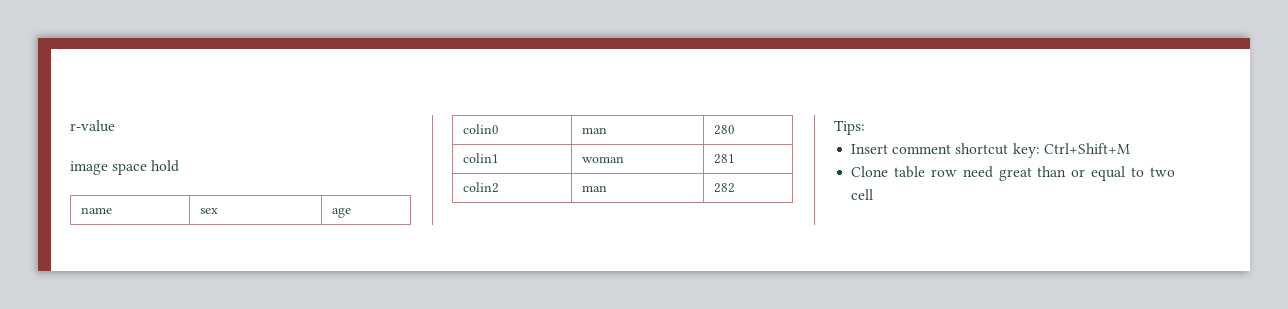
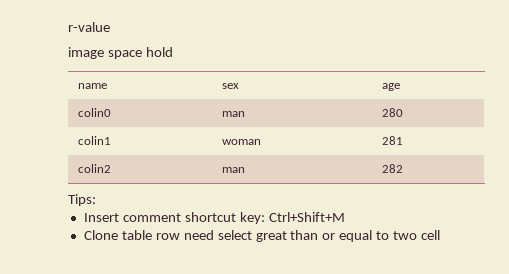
- Clone table row need great than or equal to two cell
+ Clone table row need select great than or equal to two cell

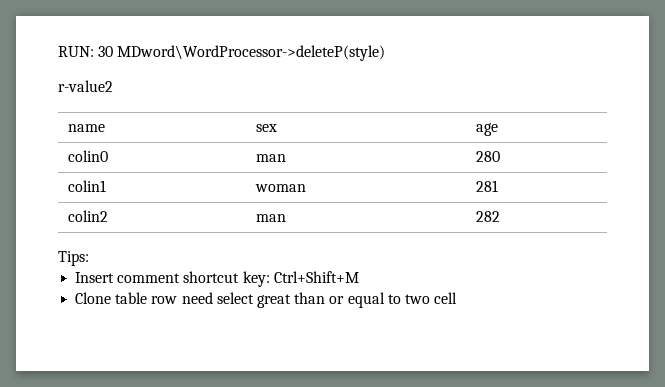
- r-value
- image space hold
+ RUN: 30 MDword\WordProcessor->deleteP(style)
+ r-value2

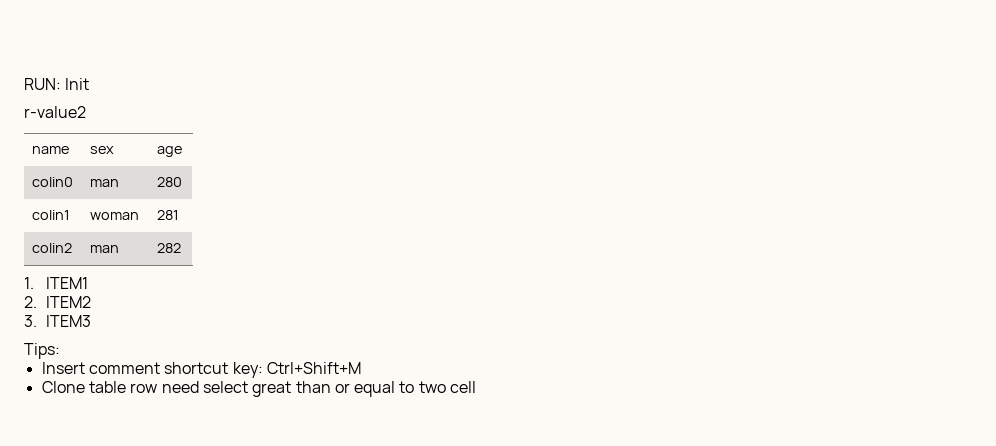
- RUN: 30 MDword\WordProcessor->deleteP(style)
+ RUN: Init
+ 1. ITEM1
+ 2. ITEM2
+ 3. ITEM3

